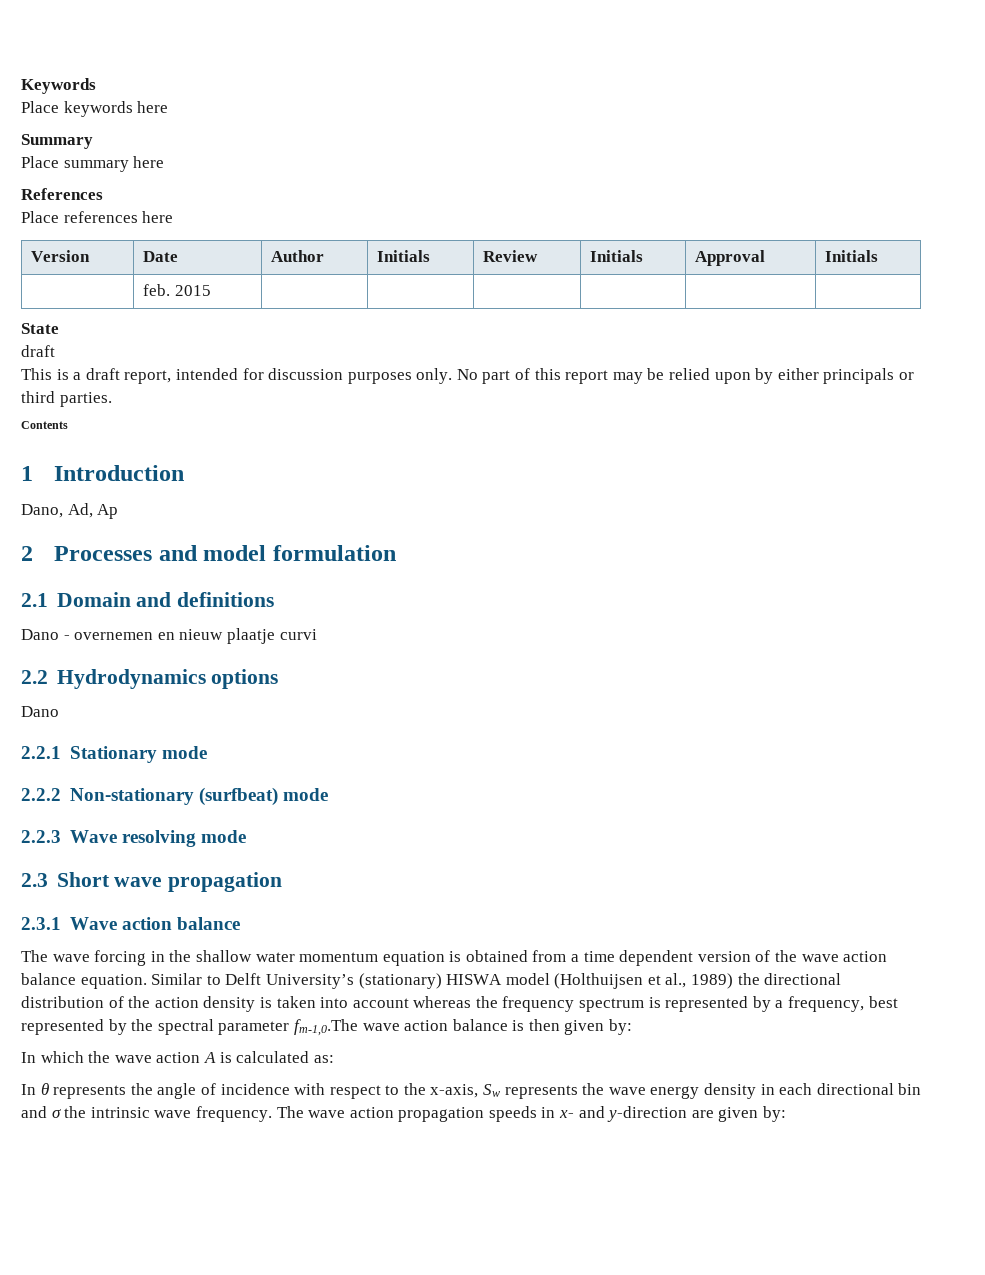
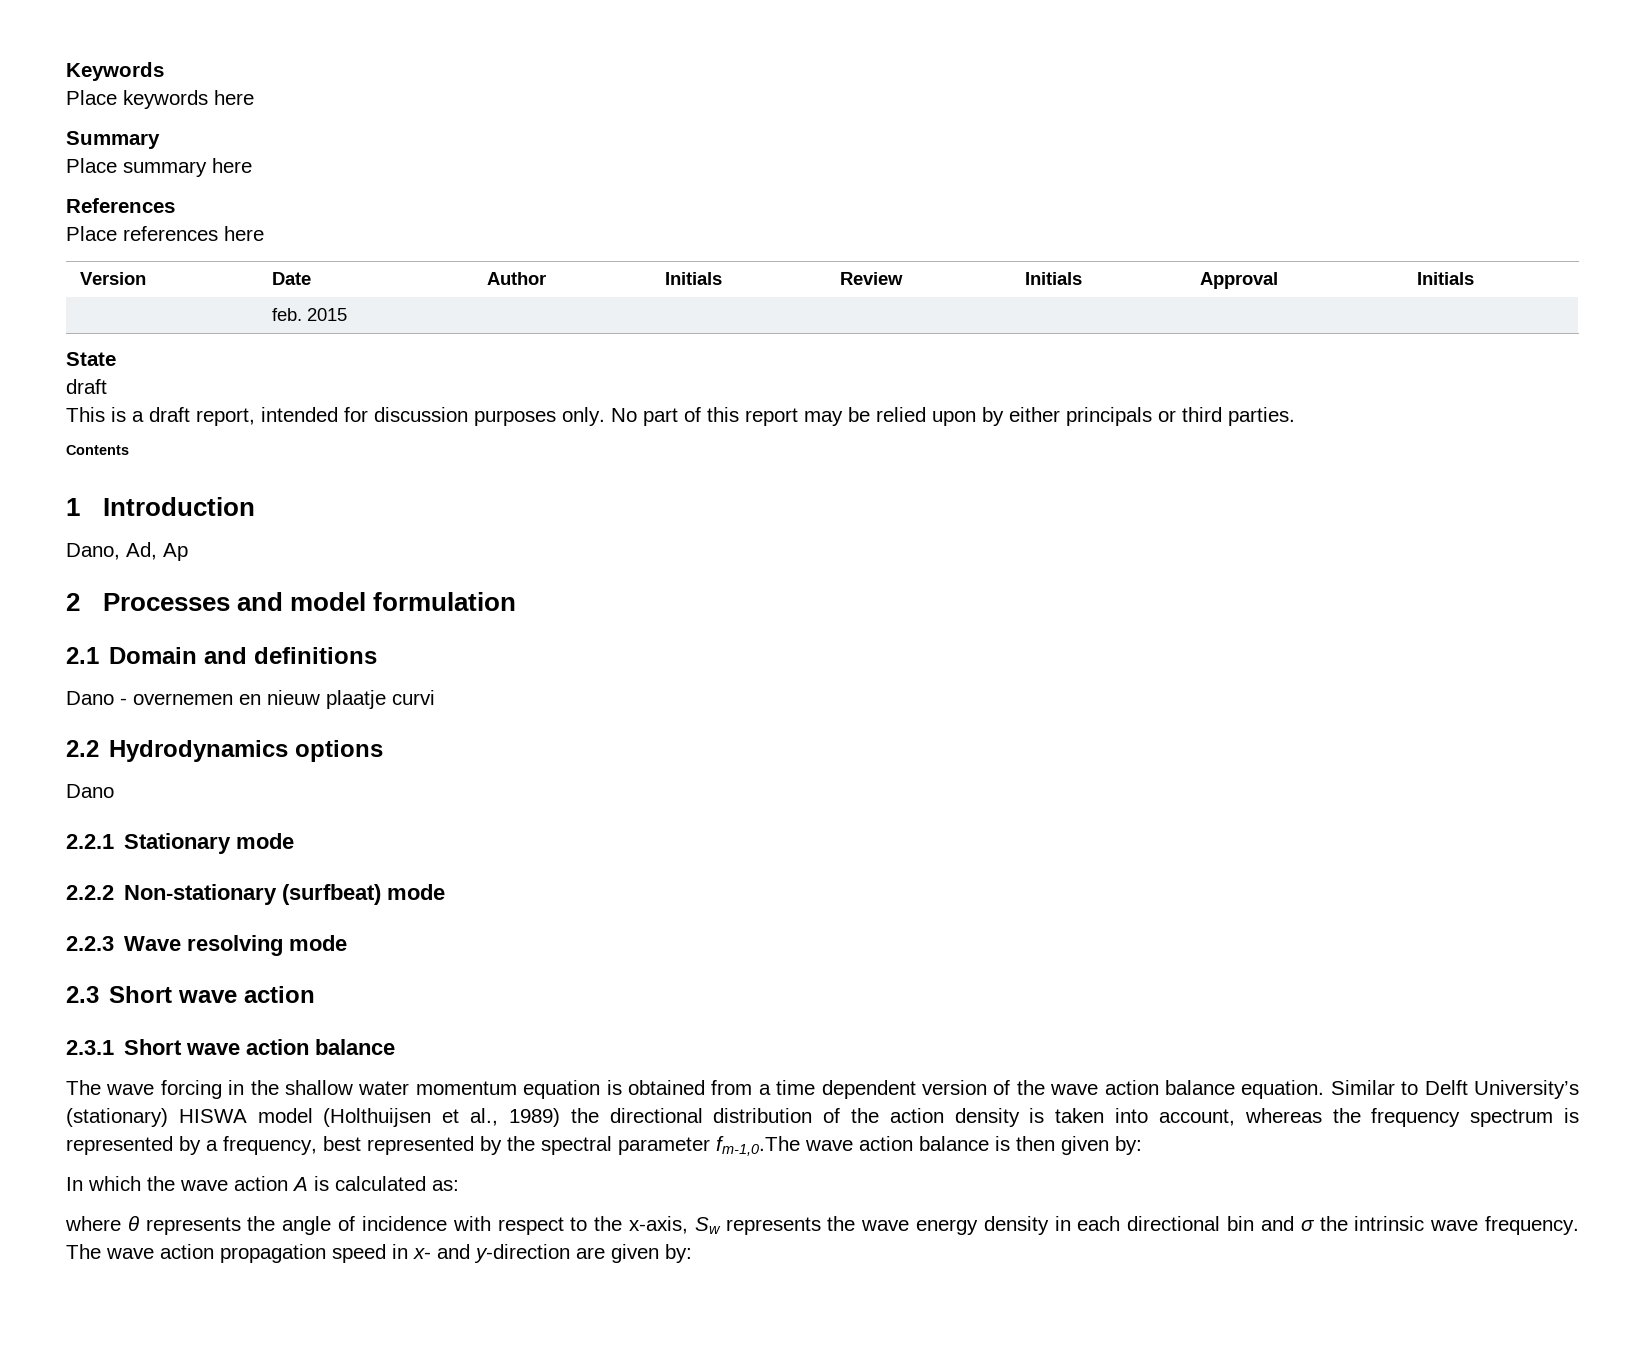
- 2.3 Short wave propagation
+ 2.3 Short wave action
- 2.3.1 Wave action balance
+ 2.3.1 Short wave action balance
- Similar to Delft University’s (stationary) HISWA model (Holthuijsen et al., 1989) the directional distribution of the action density is taken into account whereas the frequency spectrum is represented by a frequency, best represented by the spectral parameter fm-1,0.The wave action balance is then given by:
+ Similar to Delft University’s (stationary) HISWA model (Holthuijsen et al., 1989) the directional distribution of the action density is taken into account, whereas the frequency spectrum is represented by a frequency, best represented by the spectral parameter fm-1,0.The wave action balance is then given by:
- In θ represents the angle of incidence with respect to the x-axis, Sw represents the wave energy density in each directional bin and σ the intrinsic wave frequency.
+ where θ represents the angle of incidence with respect to the x-axis, Sw represents the wave energy density in each directional bin and σ the intrinsic wave frequency.
- The wave action propagation speeds in x- and y-direction are given by:
+ The wave action propagation speed in x- and y-direction are given by:

